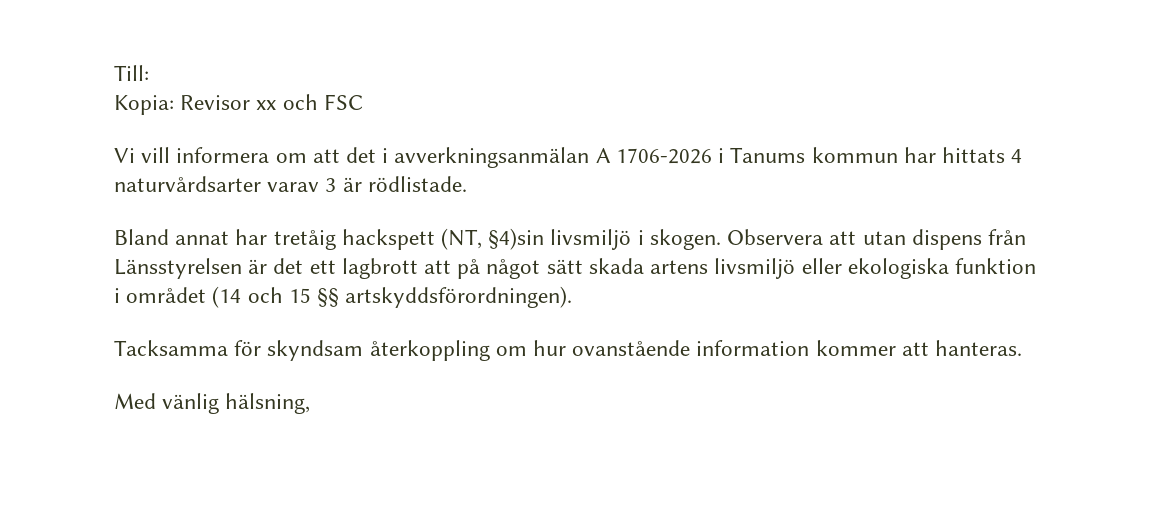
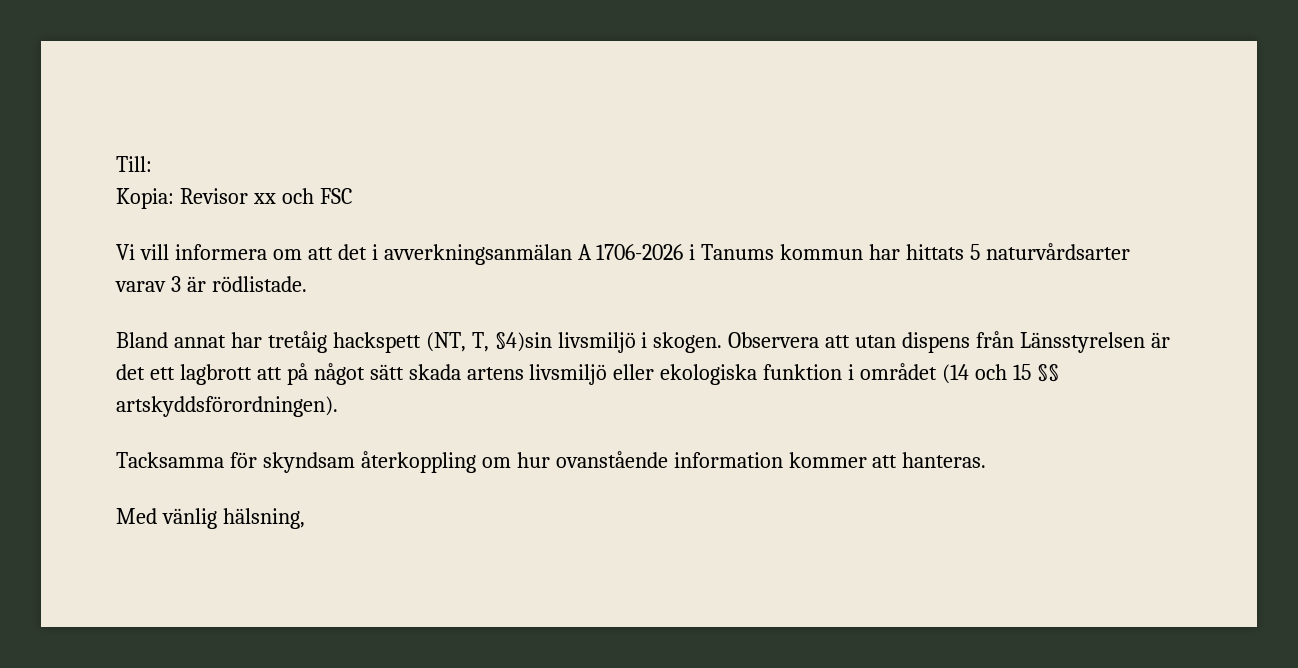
- Vi vill informera om att det i avverkningsanmälan A 1706-2026 i Tanums kommun har hittats 4 naturvårdsarter varav 3 är rödlistade.
+ Vi vill informera om att det i avverkningsanmälan A 1706-2026 i Tanums kommun har hittats 5 naturvårdsarter varav 3 är rödlistade.
- Bland annat har tretåig hackspett (NT, §4)sin livsmiljö i skogen.
+ Bland annat har tretåig hackspett (NT, T, §4)sin livsmiljö i skogen.

